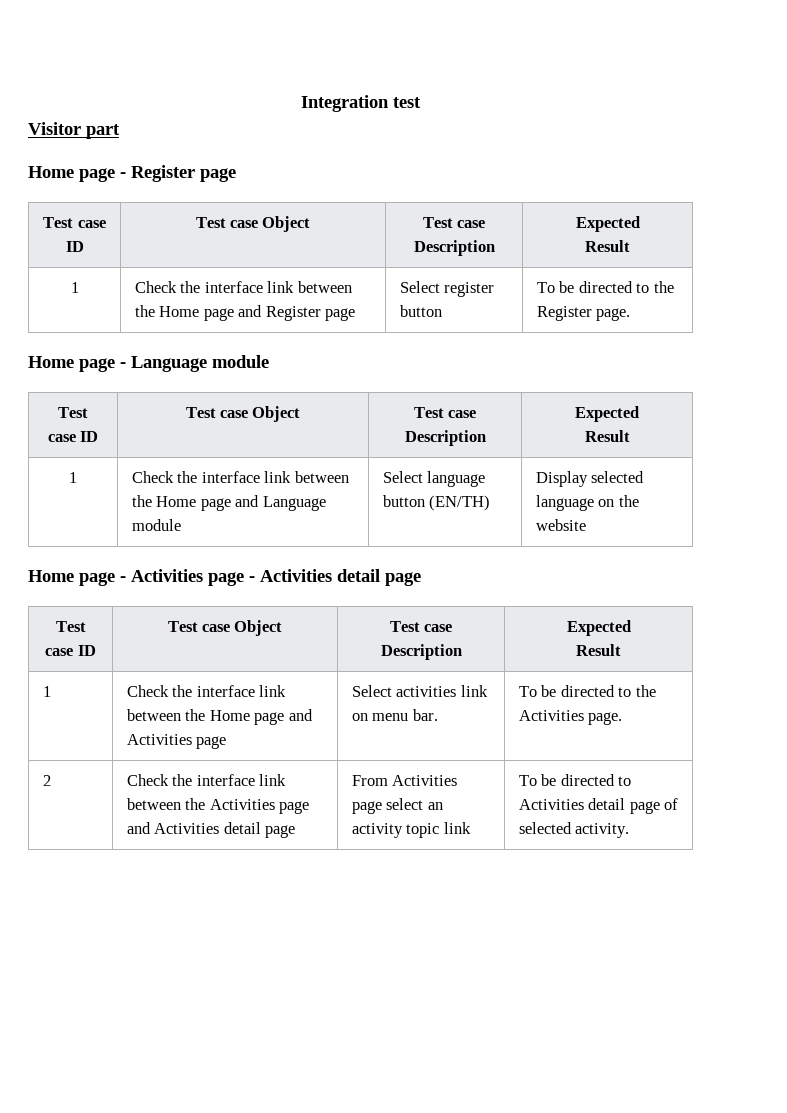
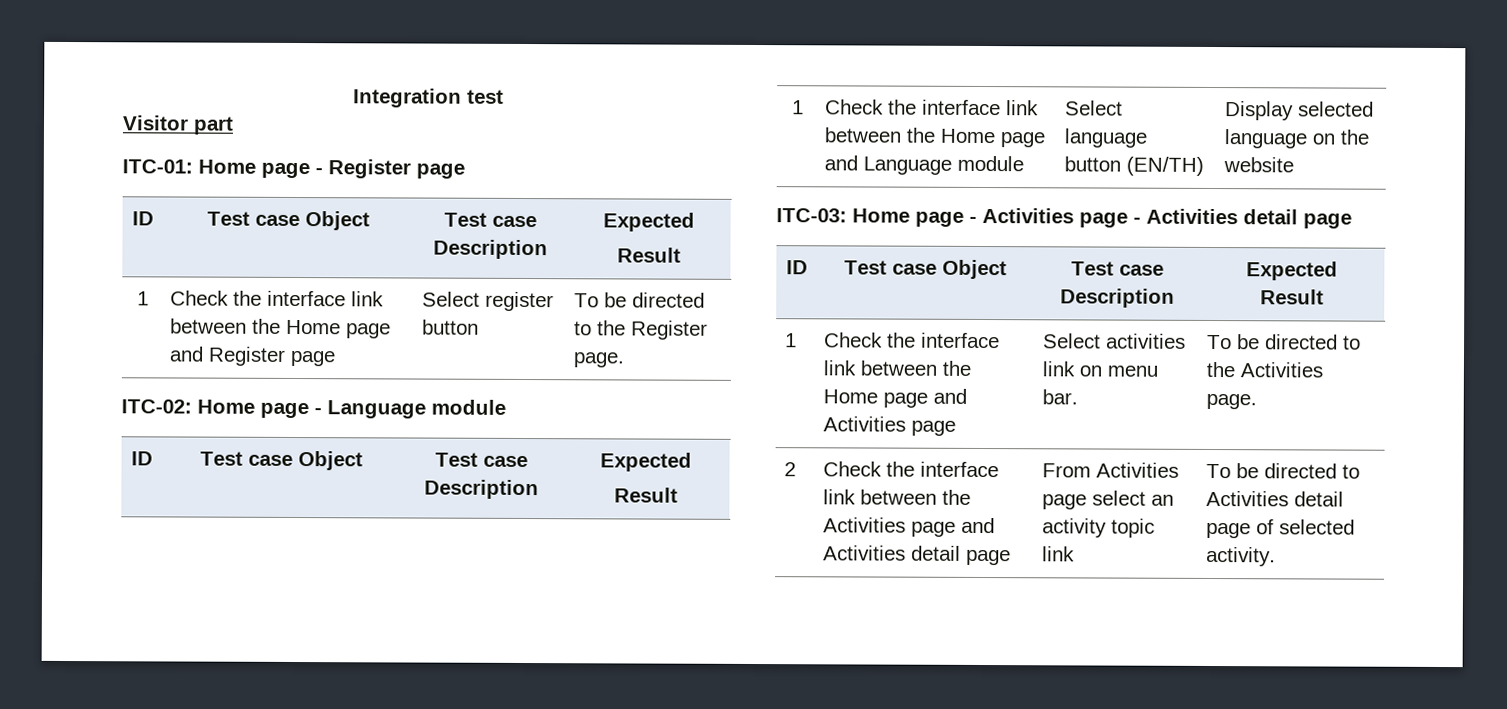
- Home page - Register page
- Test case ID | Test case Object | Test case Description | Expected
+ ITC-01: Home page - Register page
+ ID | Test case Object | Test case Description | Expected
- Home page - Language module
- Test case ID | Test case Object | Test case Description | Expected
+ ITC-02: Home page - Language module
+ ID | Test case Object | Test case Description | Expected
- Home page - Activities page - Activities detail page
- Test case ID | Test case Object | Test case Description | Expected
+ ITC-03: Home page - Activities page - Activities detail page
+ ID | Test case Object | Test case Description | Expected

